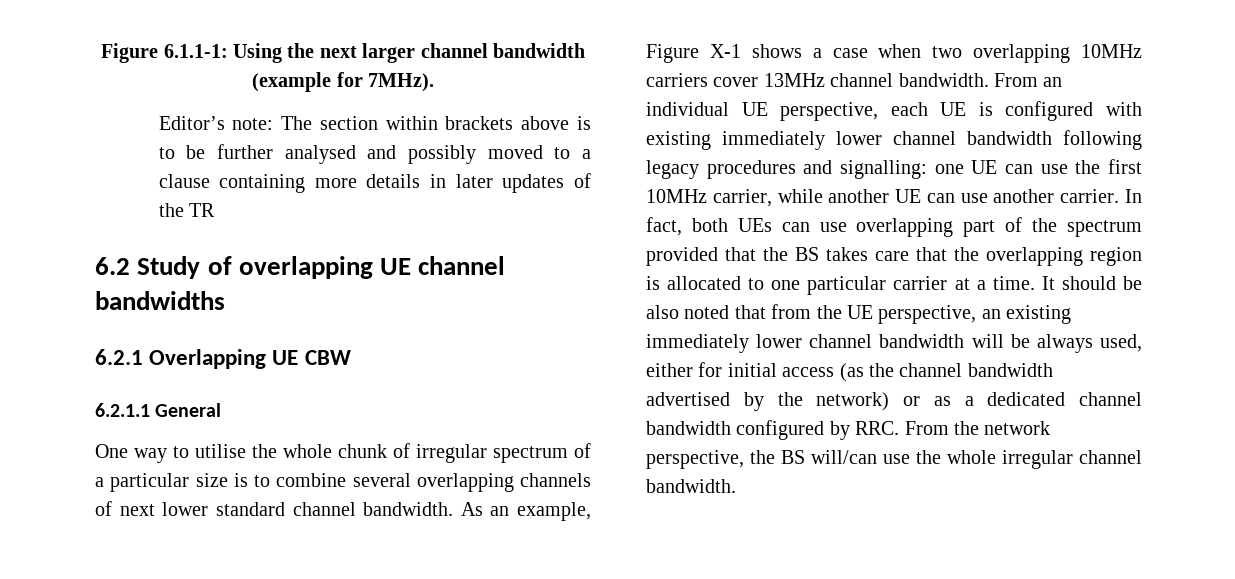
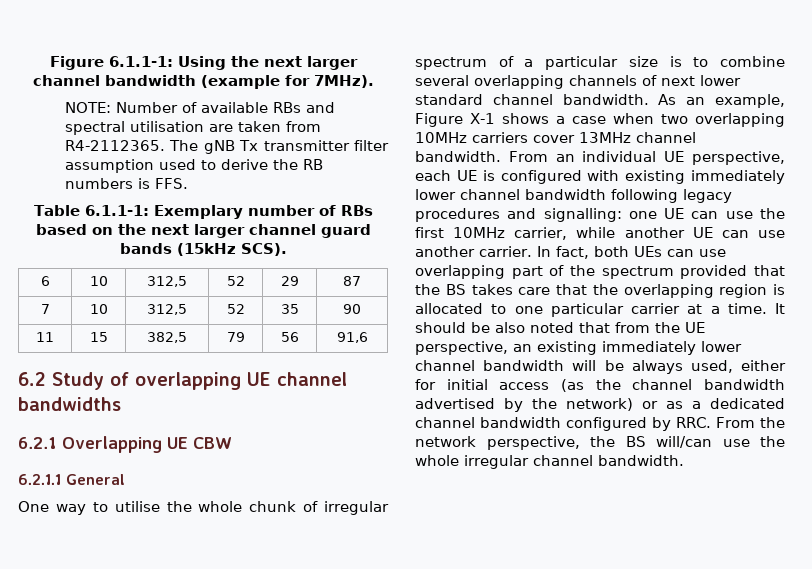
- Editor’s note: The section within brackets above is to be further analysed and possibly moved to a clause containing more details in later updates of the TR
+ NOTE: Number of available RBs and spectral utilisation are taken from R4-2112365. The gNB Tx transmitter filter assumption used to derive the RB numbers is FFS.
+ Table 6.1.1-1: Exemplary number of RBs based on the next larger channel guard bands (15kHz SCS).
+ 6 | 10 | 312,5 | 52 | 29 | 87
+ 7 | 10 | 312,5 | 52 | 35 | 90
+ 11 | 15 | 382,5 | 79 | 56 | 91,6

